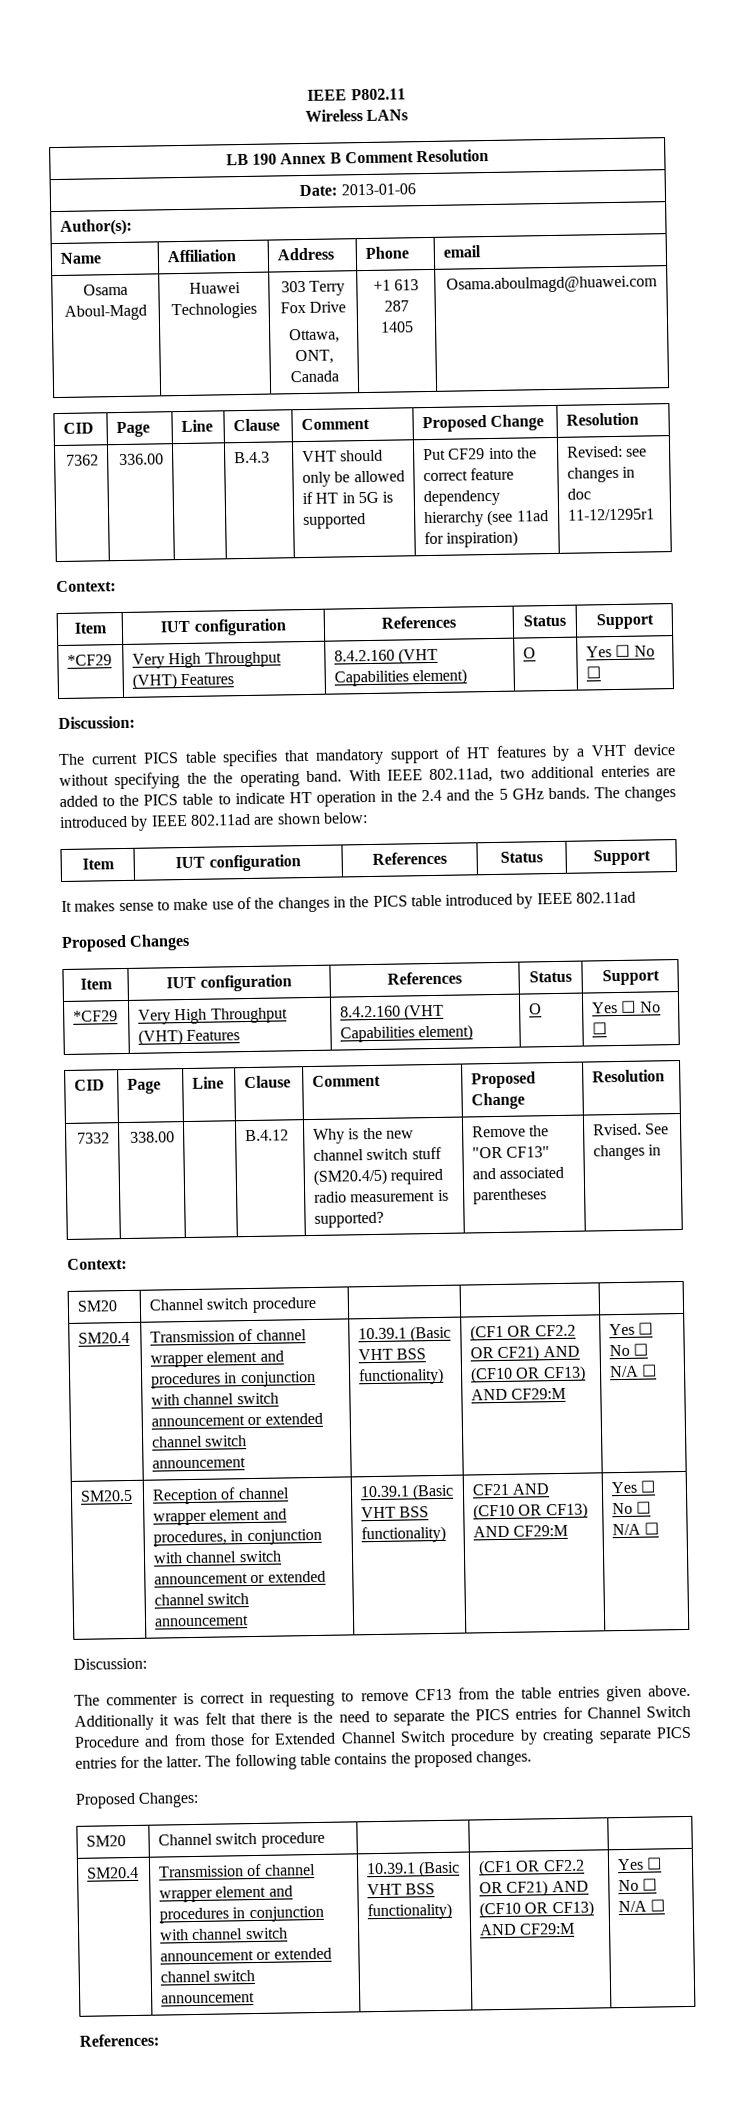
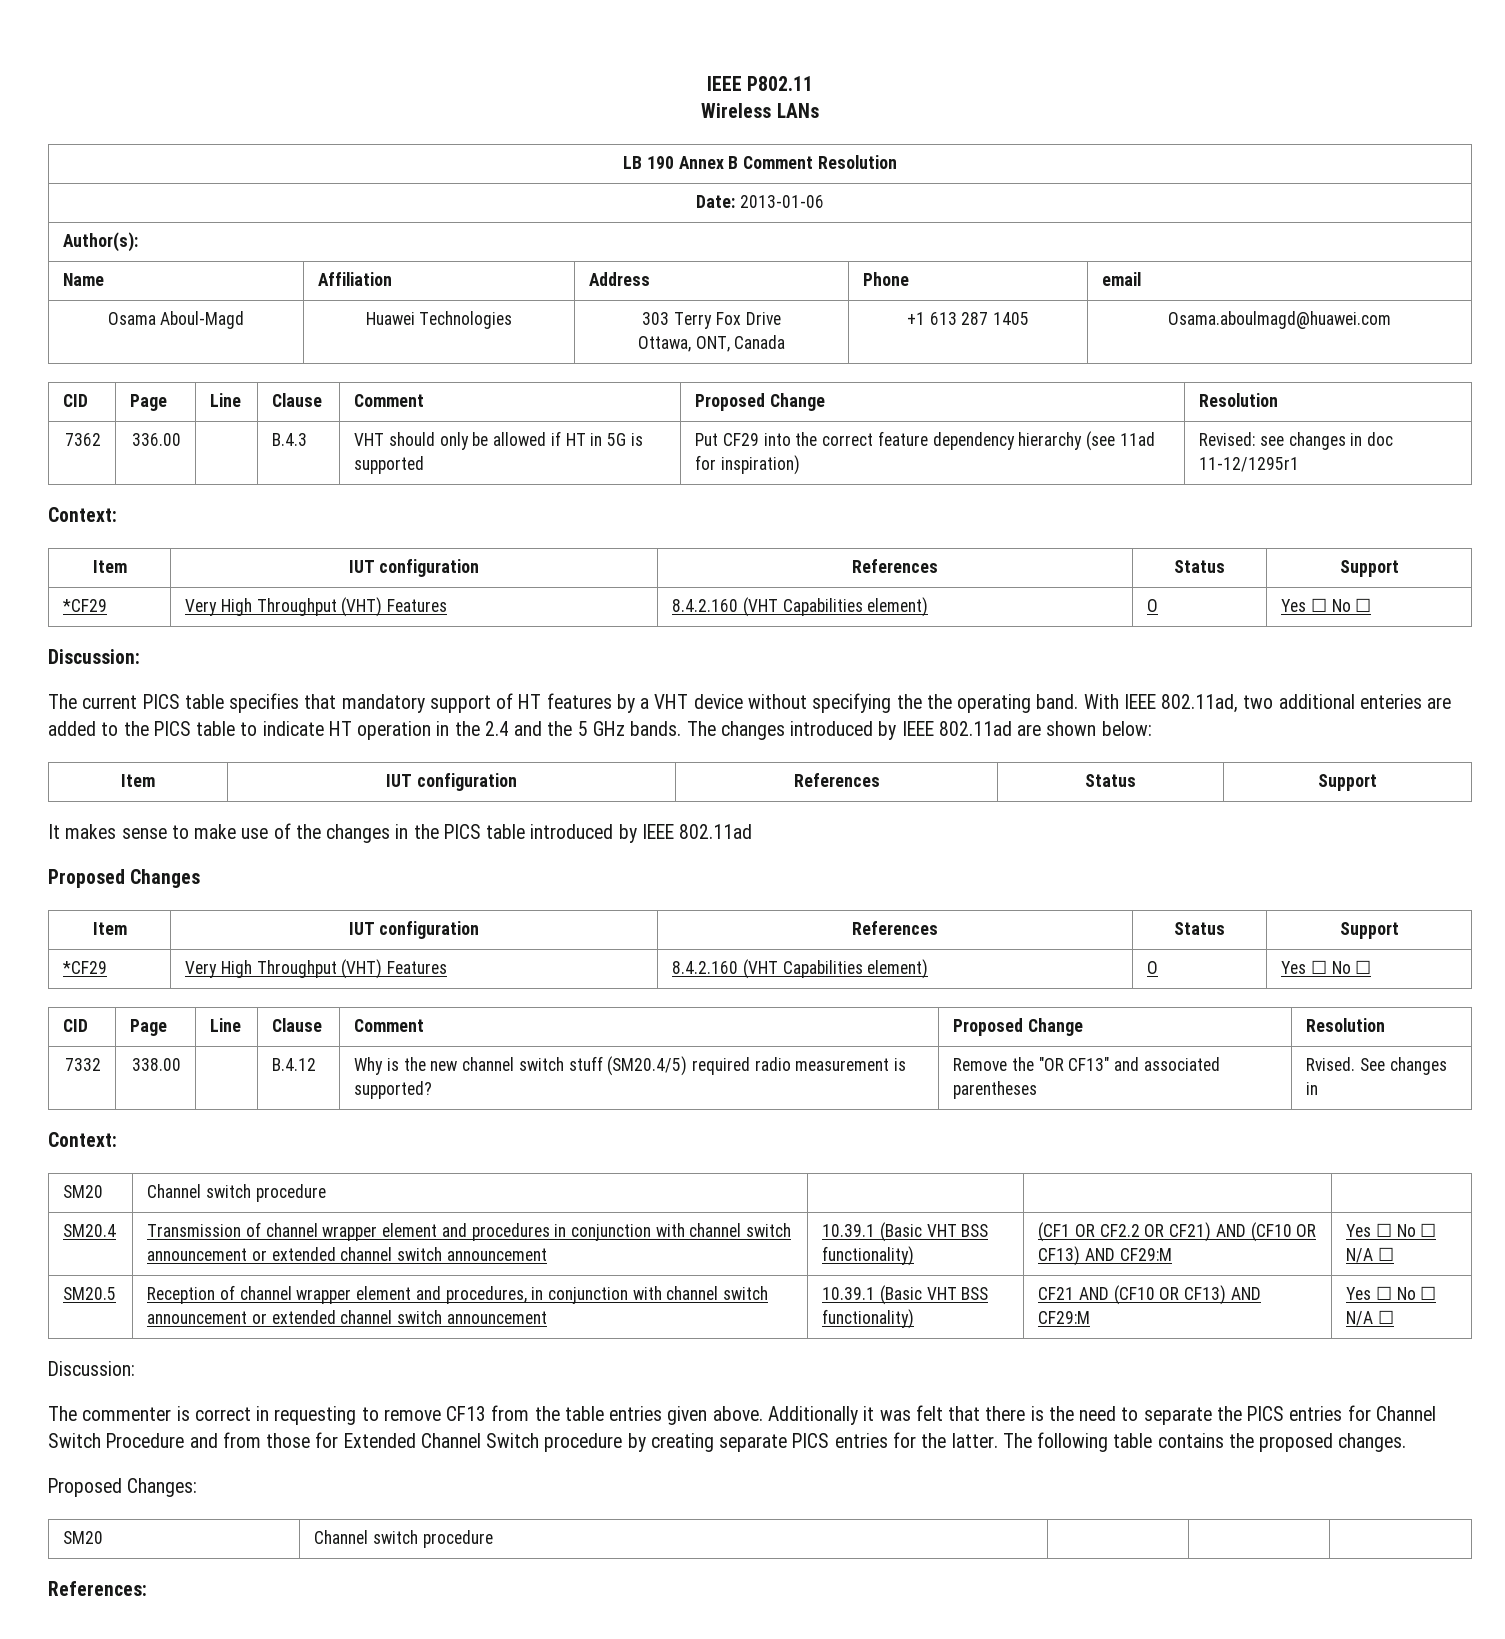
  Proposed Changes:
  SM20 | Channel switch procedure | | |
- SM20.4 | Transmission of channel wrapper element and procedures in conjunction with channel switch announcement or extended channel switch announcement | 10.39.1 (Basic VHT BSS functionality) | (CF1 OR CF2.2 OR CF21) AND (CF10 OR CF13) AND CF29:M | Yes ☐ No ☐ N/A ☐

